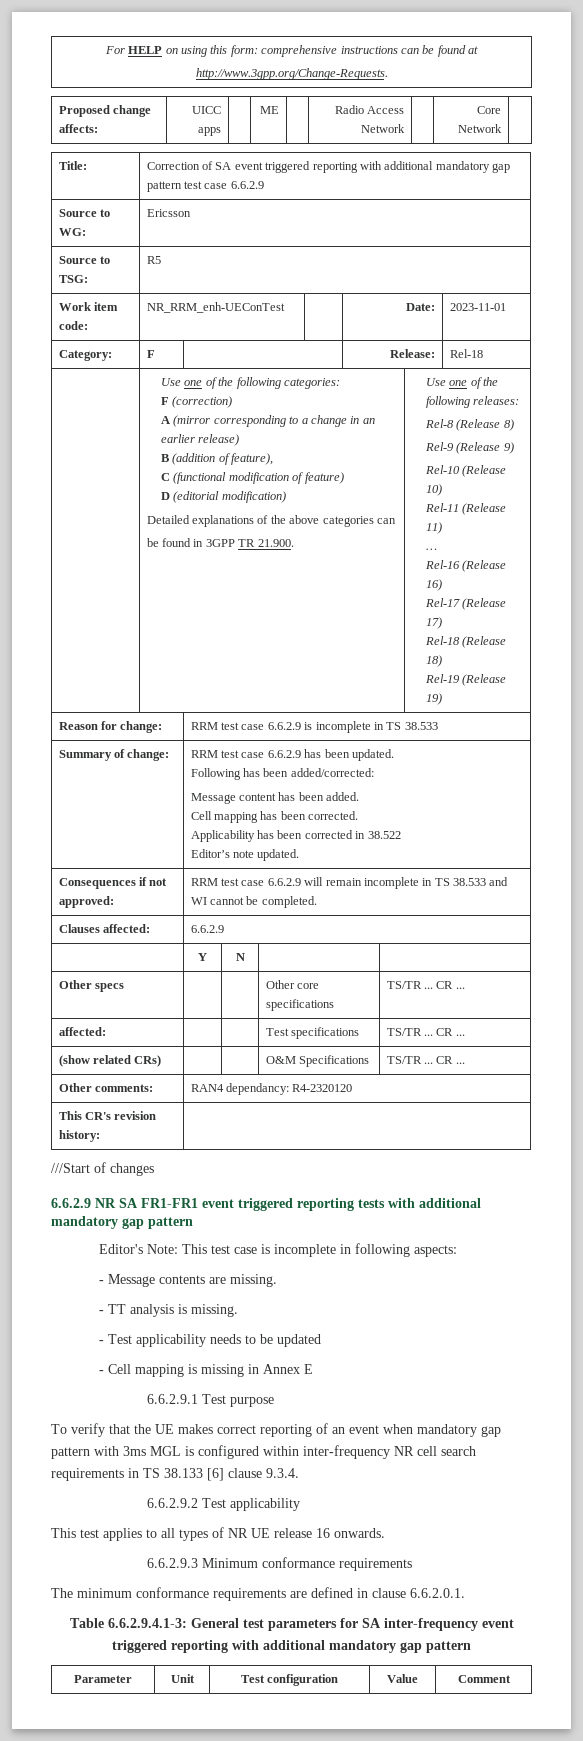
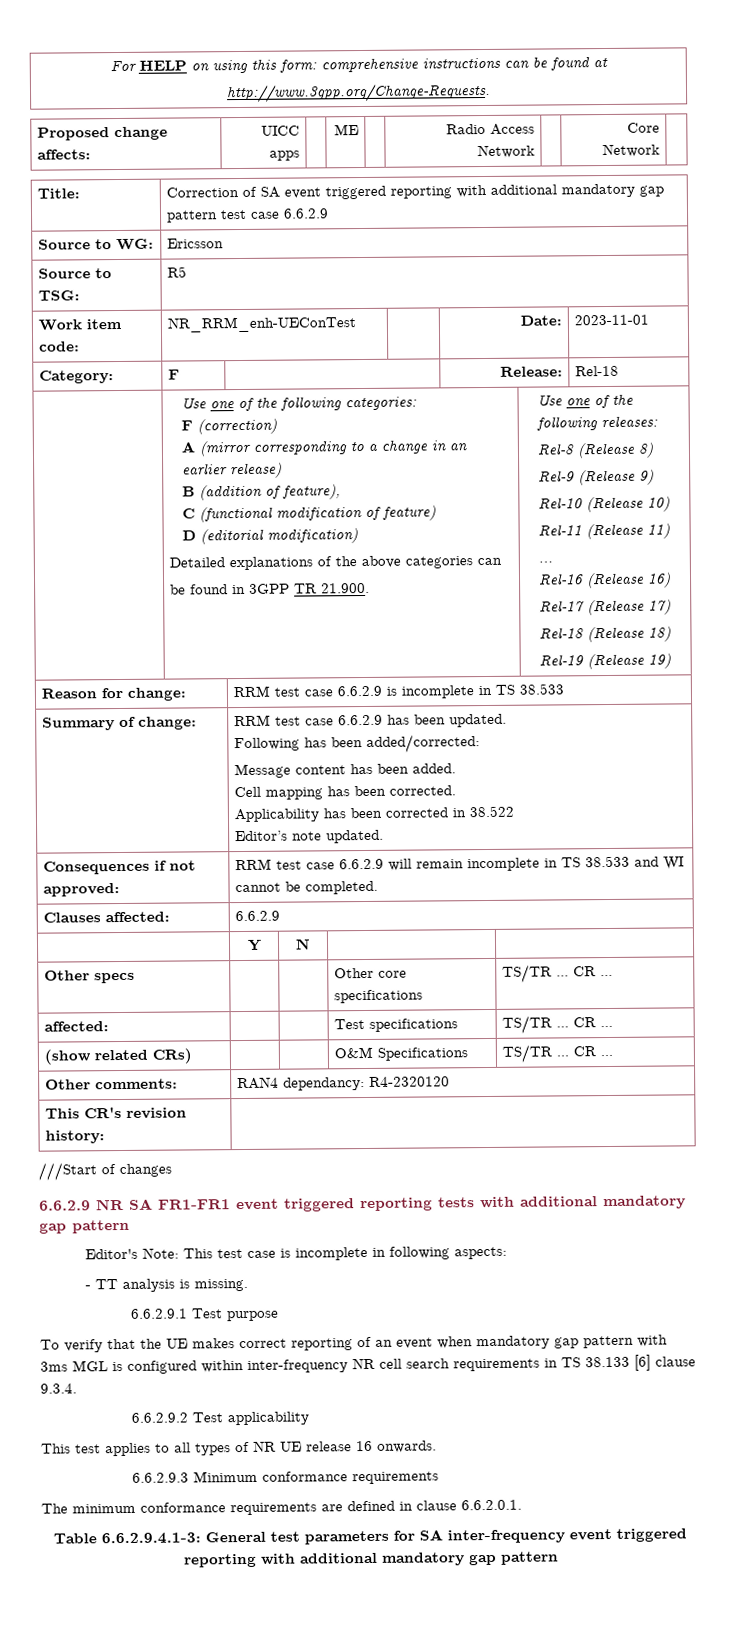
- - Message contents are missing.
- - Test applicability needs to be updated
- - Cell mapping is missing in Annex E
- Parameter | Unit | Test configuration | Value | Comment

